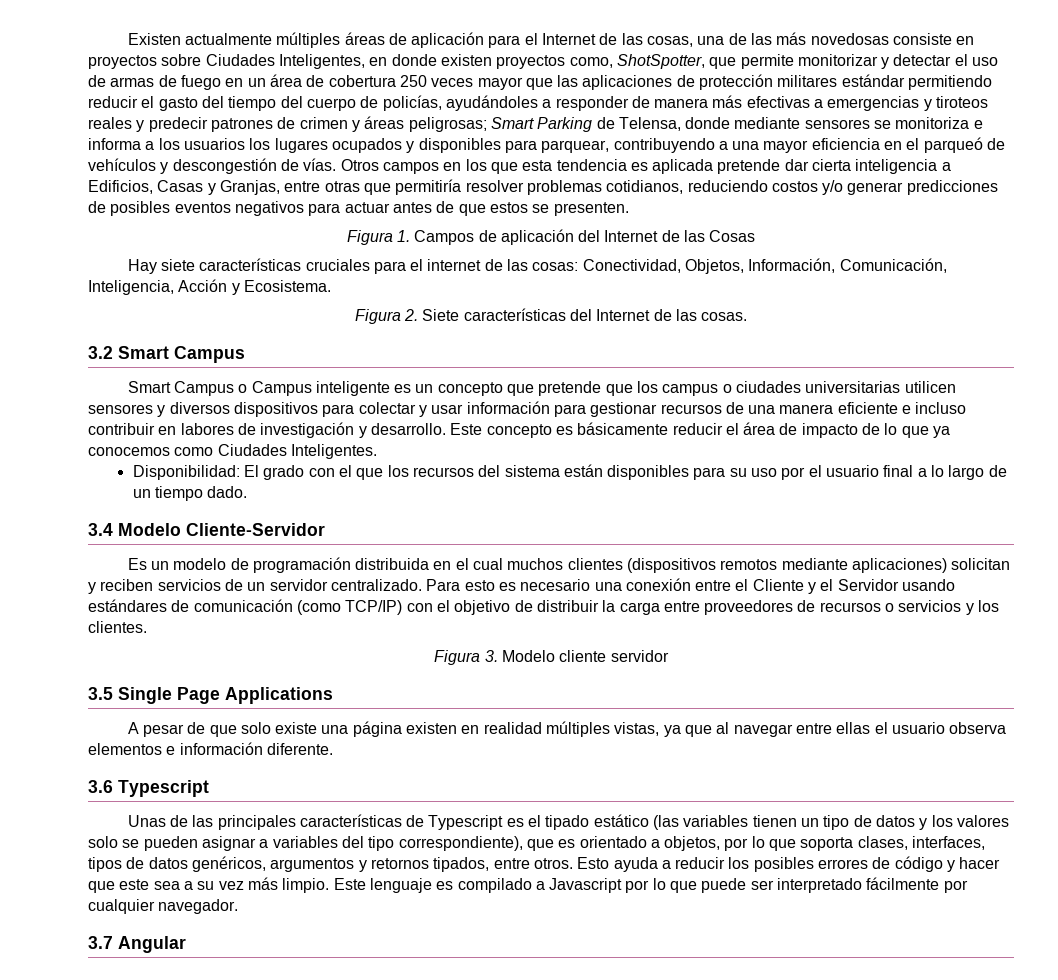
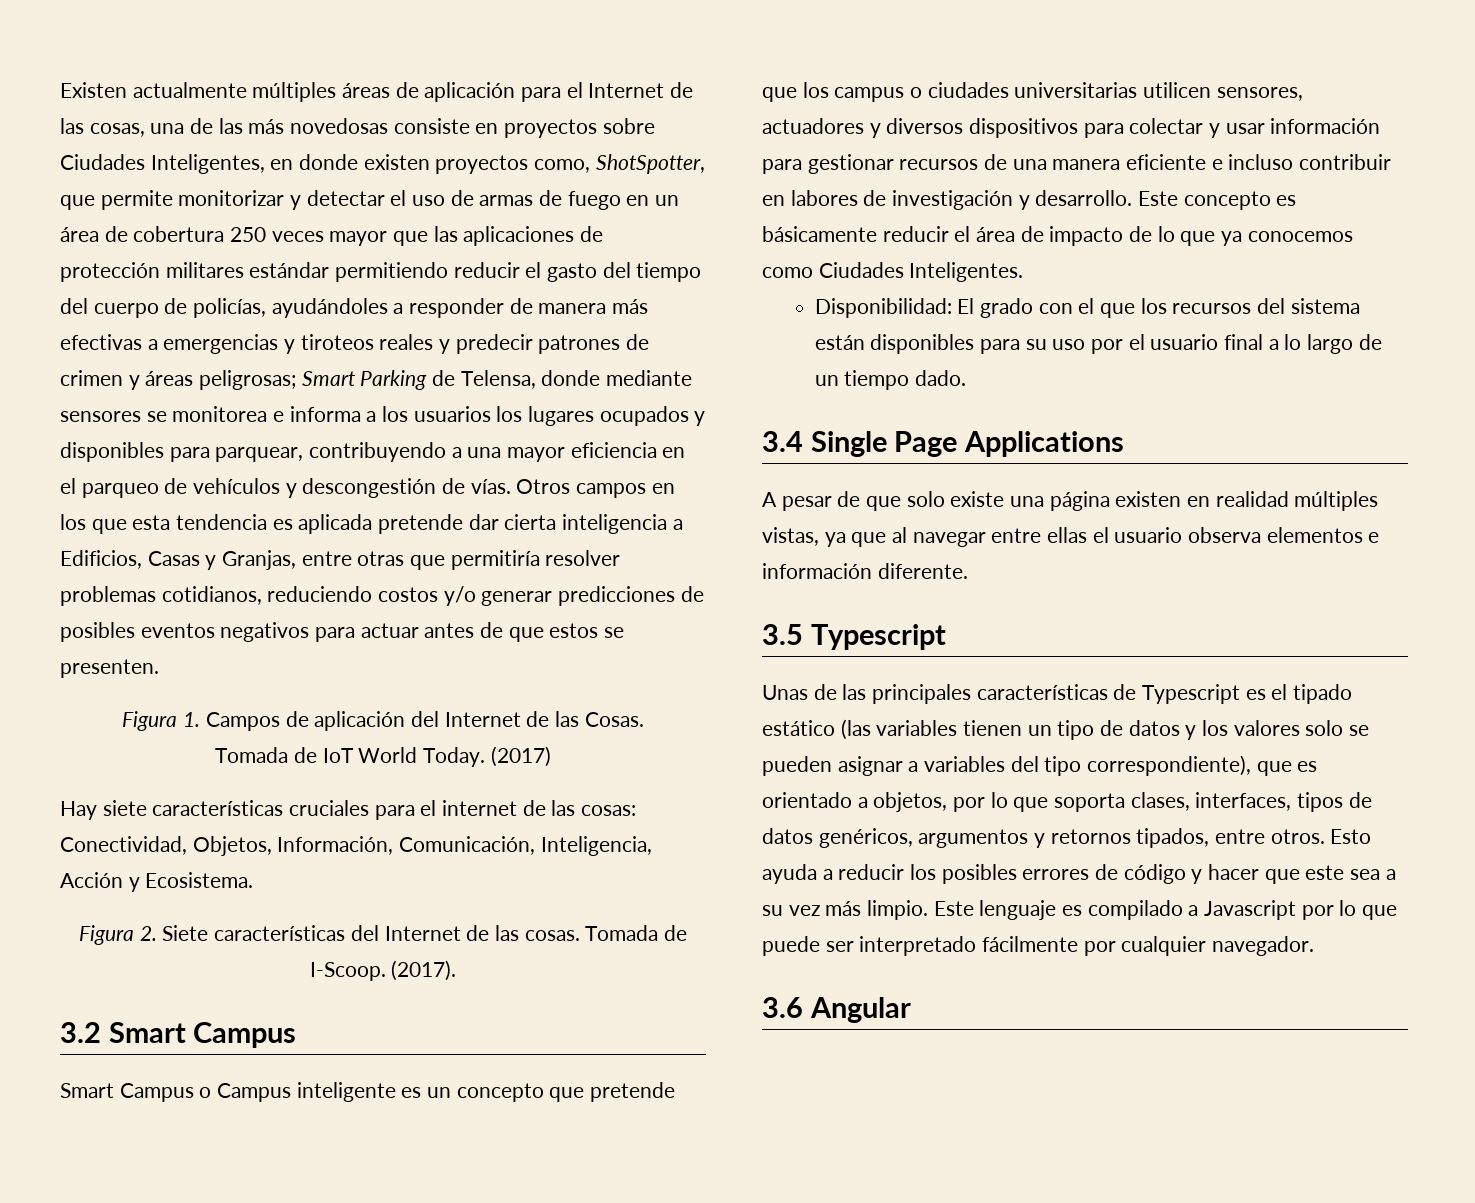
- Smart Parking de Telensa, donde mediante sensores se monitoriza e informa a los usuarios los lugares ocupados y disponibles para parquear, contribuyendo a una mayor eficiencia en el parqueó de vehículos y descongestión de vías.
+ Smart Parking de Telensa, donde mediante sensores se monitorea e informa a los usuarios los lugares ocupados y disponibles para parquear, contribuyendo a una mayor eficiencia en el parqueo de vehículos y descongestión de vías.
- Figura 1. Campos de aplicación del Internet de las Cosas
+ Figura 1. Campos de aplicación del Internet de las Cosas.
+ Tomada de IoT World Today. (2017)
+ Tomada de I-Scoop. (2017).
- Smart Campus o Campus inteligente es un concepto que pretende que los campus o ciudades universitarias utilicen sensores y diversos dispositivos para colectar y usar información para gestionar recursos de una manera eficiente e incluso contribuir en labores de investigación y desarrollo.
+ Smart Campus o Campus inteligente es un concepto que pretende que los campus o ciudades universitarias utilicen sensores, actuadores y diversos dispositivos para colectar y usar información para gestionar recursos de una manera eficiente e incluso contribuir en labores de investigación y desarrollo.
- 3.4 Modelo Cliente-Servidor
- Es un modelo de programación distribuida en el cual muchos clientes (dispositivos remotos mediante aplicaciones) solicitan y reciben servicios de un servidor centralizado. Para esto es necesario una conexión entre el Cliente y el Servidor usando estándares de comunicación (como TCP/IP) con el objetivo de distribuir la carga entre proveedores de recursos o servicios y los clientes.
- Figura 3. Modelo cliente servidor
- 3.5 Single Page Applications
+ 3.4 Single Page Applications
- 3.6 Typescript
+ 3.5 Typescript
- 3.7 Angular
+ 3.6 Angular

